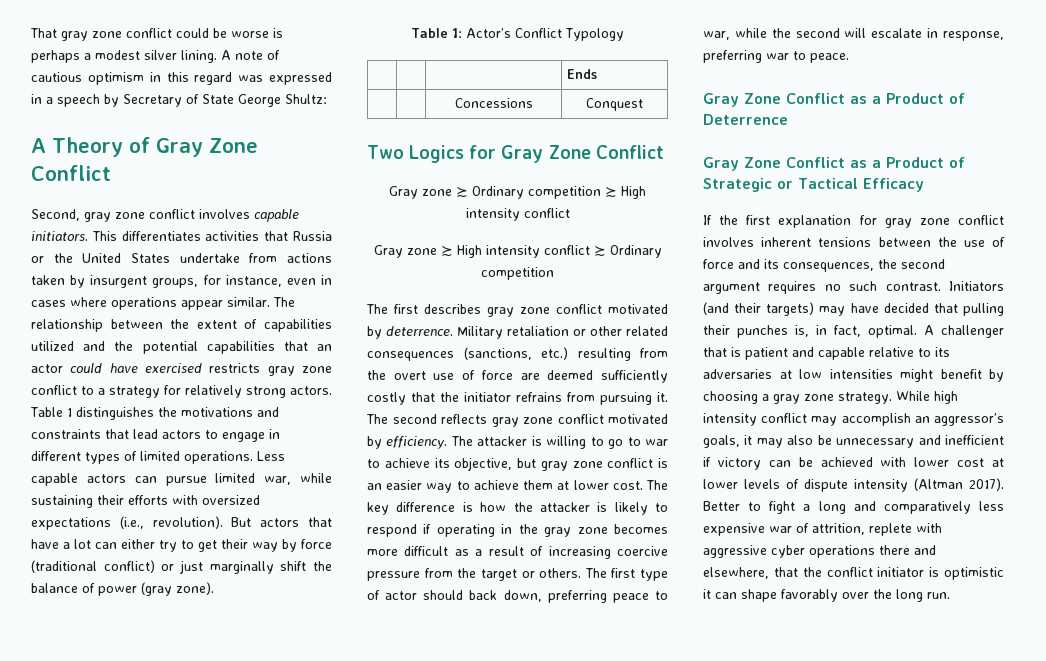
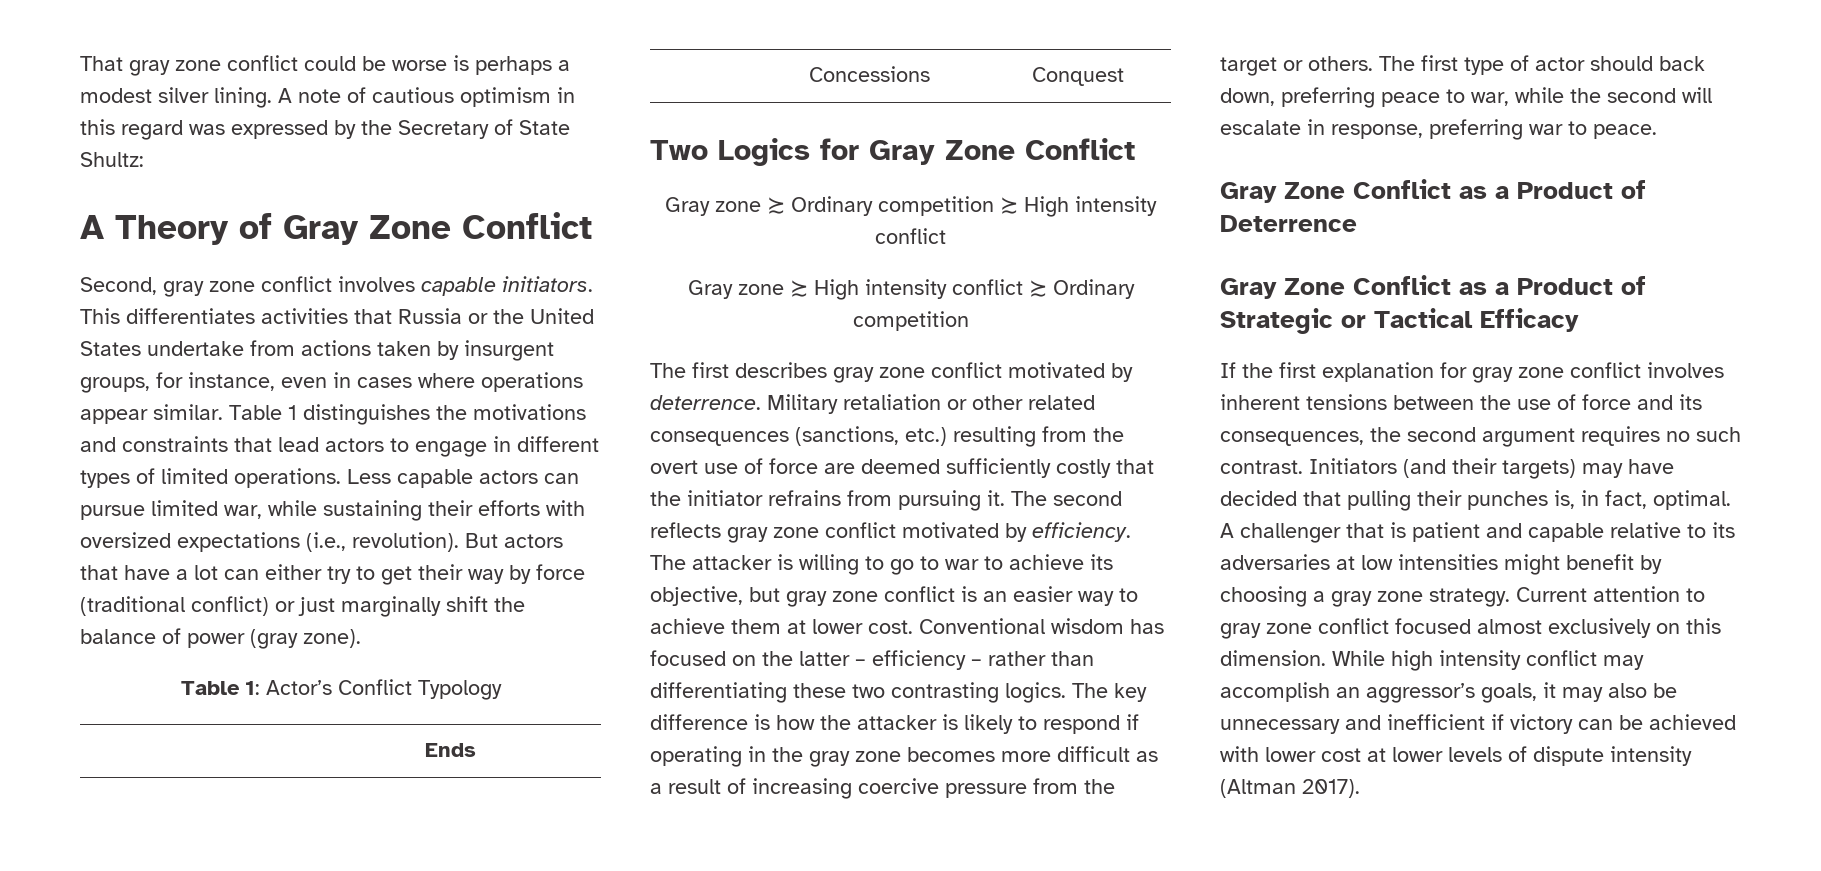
- A note of cautious optimism in this regard was expressed in a speech by Secretary of State George Shultz:
+ A note of cautious optimism in this regard was expressed by the Secretary of State Shultz:
- The relationship between the extent of capabilities utilized and the potential capabilities that an actor could have exercised restricts gray zone conflict to a strategy for relatively strong actors.
+ Conventional wisdom has focused on the latter – efficiency – rather than differentiating these two contrasting logics.
+ Current attention to gray zone conflict focused almost exclusively on this dimension.
- Better to fight a long and comparatively less expensive war of attrition, replete with aggressive cyber operations there and elsewhere, that the conflict initiator is optimistic it can shape favorably over the long run.

